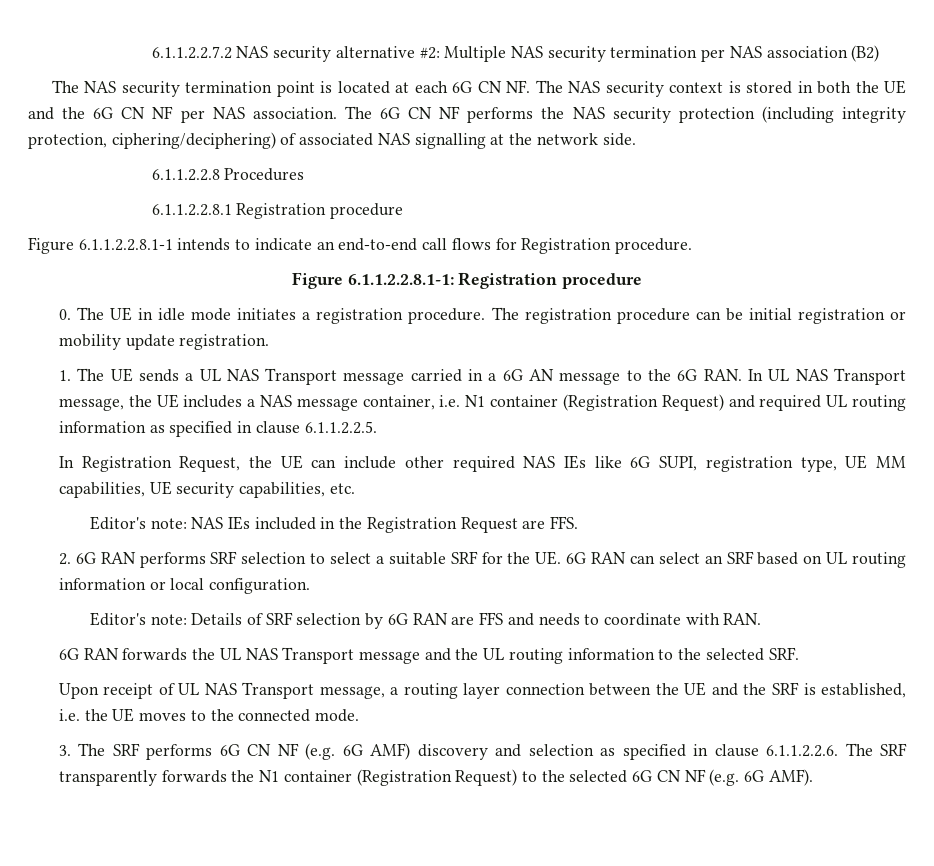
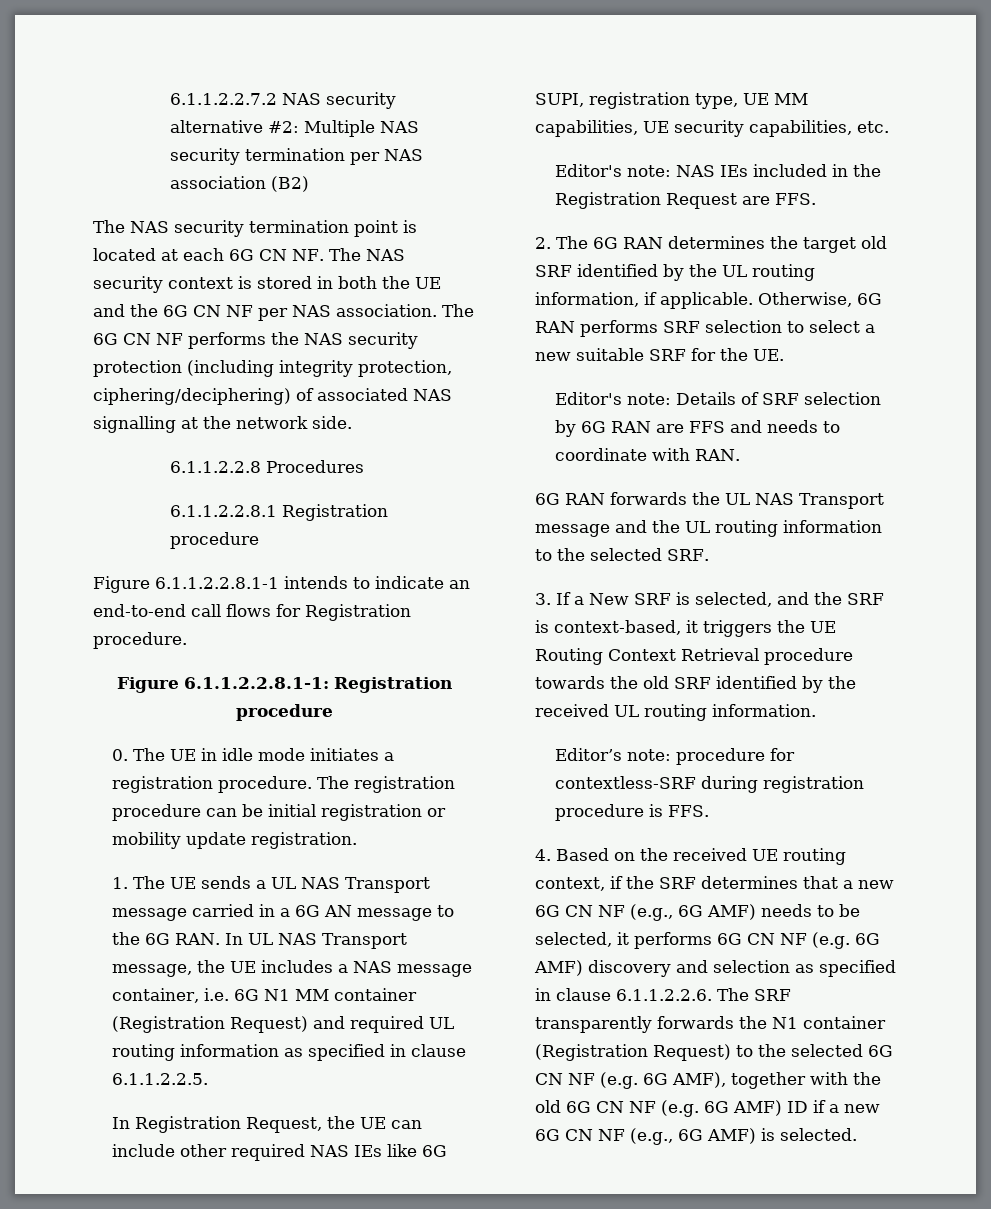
- 1. The UE sends a UL NAS Transport message carried in a 6G AN message to the 6G RAN. In UL NAS Transport message, the UE includes a NAS message container, i.e. N1 container (Registration Request) and required UL routing information as specified in clause 6.1.1.2.2.5.
+ 1. The UE sends a UL NAS Transport message carried in a 6G AN message to the 6G RAN. In UL NAS Transport message, the UE includes a NAS message container, i.e. 6G N1 MM container (Registration Request) and required UL routing information as specified in clause 6.1.1.2.2.5.
- 2. 6G RAN performs SRF selection to select a suitable SRF for the UE. 6G RAN can select an SRF based on UL routing information or local configuration.
+ 2. The 6G RAN determines the target old SRF identified by the UL routing information, if applicable. Otherwise, 6G RAN performs SRF selection to select a new suitable SRF for the UE.
- Upon receipt of UL NAS Transport message, a routing layer connection between the UE and the SRF is established, i.e. the UE moves to the connected mode.
- 3. The SRF performs 6G CN NF (e.g. 6G AMF) discovery and selection as specified in clause 6.1.1.2.2.6. The SRF transparently forwards the N1 container (Registration Request) to the selected 6G CN NF (e.g. 6G AMF).
+ 3. If a New SRF is selected, and the SRF is context-based, it triggers the UE Routing Context Retrieval procedure towards the old SRF identified by the received UL routing information.
+ Editor’s note: procedure for contextless-SRF during registration procedure is FFS.
+ 4. Based on the received UE routing context, if the SRF determines that a new 6G CN NF (e.g., 6G AMF) needs to be selected, it performs 6G CN NF (e.g. 6G AMF) discovery and selection as specified in clause 6.1.1.2.2.6. The SRF transparently forwards the N1 container (Registration Request) to the selected 6G CN NF (e.g. 6G AMF), together with the old 6G CN NF (e.g. 6G AMF) ID if a new 6G CN NF (e.g., 6G AMF) is selected.

